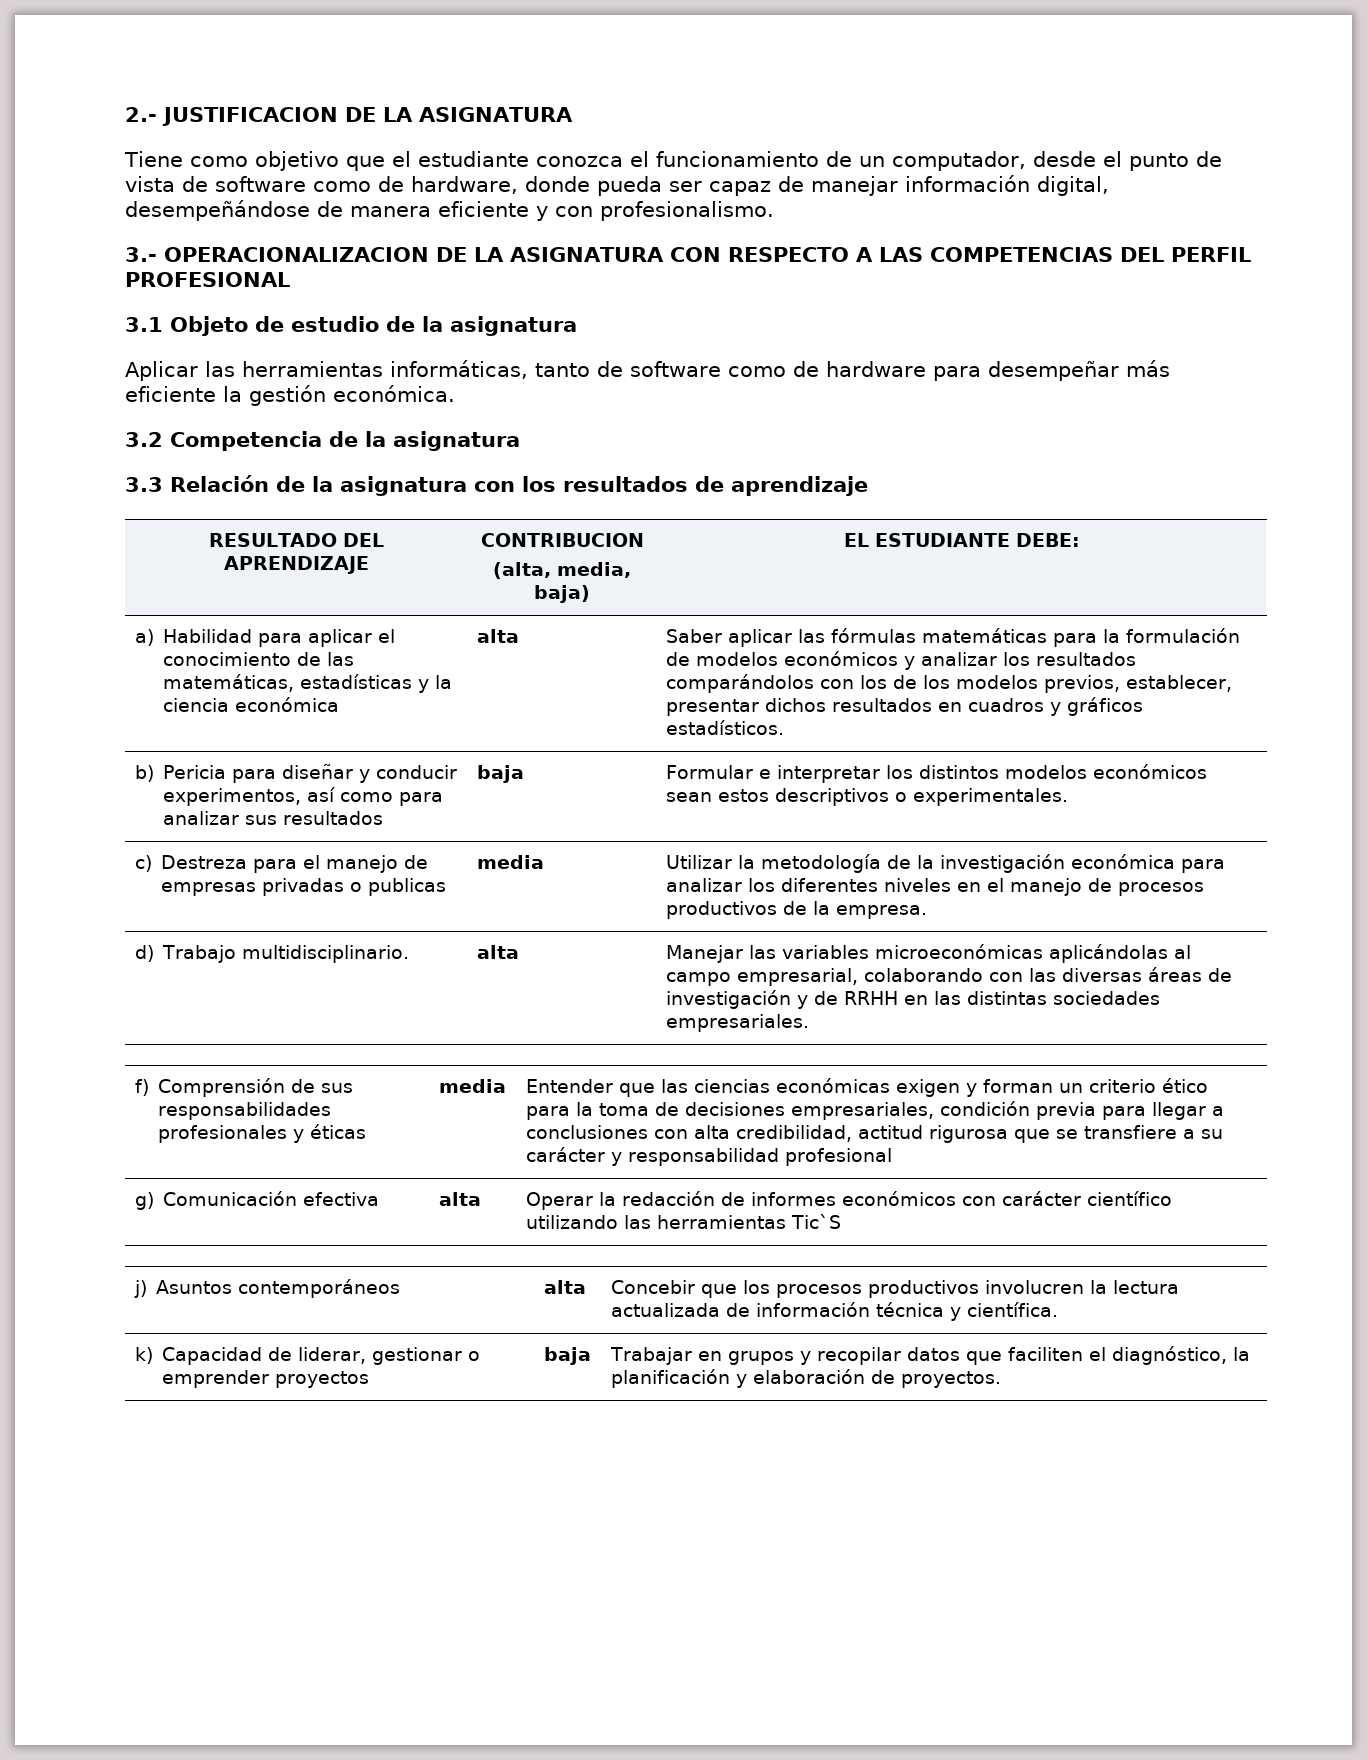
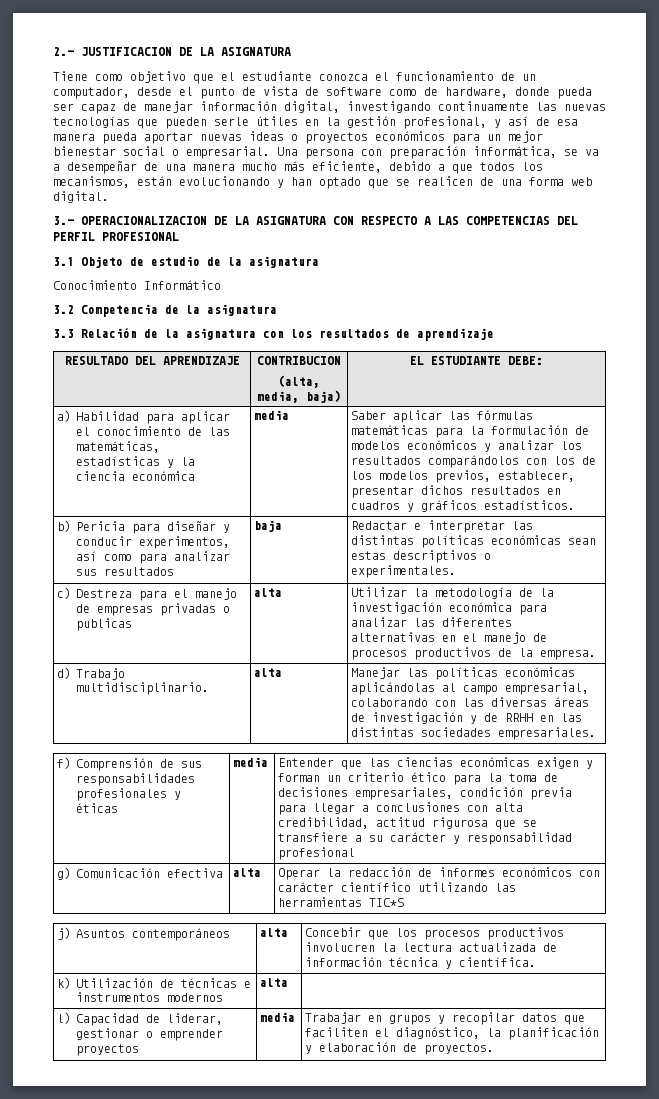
- Tiene como objetivo que el estudiante conozca el funcionamiento de un computador, desde el punto de vista de software como de hardware, donde pueda ser capaz de manejar información digital, desempeñándose de manera eficiente y con profesionalismo.
+ Tiene como objetivo que el estudiante conozca el funcionamiento de un computador, desde el punto de vista de software como de hardware, donde pueda ser capaz de manejar información digital, investigando continuamente las nuevas tecnologías que pueden serle útiles en la gestión profesional, y así de esa manera pueda aportar nuevas ideas o proyectos económicos para un mejor bienestar social o empresarial. Una persona con preparación informática, se va a desempeñar de una manera mucho más eficiente, debido a que todos los mecanismos, están evolucionando y han optado que se realicen de una forma web digital.
- Aplicar las herramientas informáticas, tanto de software como de hardware para desempeñar más eficiente la gestión económica.
+ Conocimiento Informático
- a) Habilidad para aplicar el conocimiento de las matemáticas, estadísticas y la ciencia económica | alta
+ a) Habilidad para aplicar el conocimiento de las matemáticas, estadísticas y la ciencia económica | media
- b) Pericia para diseñar y conducir experimentos, así como para analizar sus resultados | baja | Formular e interpretar los distintos modelos económicos sean estos descriptivos o experimentales.
+ b) Pericia para diseñar y conducir experimentos, así como para analizar sus resultados | baja | Redactar e interpretar las distintas políticas económicas sean estas descriptivos o experimentales.
- c) Destreza para el manejo de empresas privadas o publicas | media | Utilizar la metodología de la investigación económica para analizar los diferentes niveles en el manejo de procesos productivos de la empresa.
+ c) Destreza para el manejo de empresas privadas o publicas | alta | Utilizar la metodología de la investigación económica para analizar las diferentes alternativas en el manejo de procesos productivos de la empresa.
- d) Trabajo multidisciplinario. | alta | Manejar las variables microeconómicas aplicándolas al campo empresarial, colaborando con las diversas áreas de investigación y de RRHH en las distintas sociedades empresariales.
+ d) Trabajo multidisciplinario. | alta | Manejar las políticas económicas aplicándolas al campo empresarial, colaborando con las diversas áreas de investigación y de RRHH en las distintas sociedades empresariales.
- g) Comunicación efectiva | alta | Operar la redacción de informes económicos con carácter científico utilizando las herramientas Tic`S
+ g) Comunicación efectiva | alta | Operar la redacción de informes económicos con carácter científico utilizando las herramientas TIC*S
- k) Capacidad de liderar, gestionar o emprender proyectos | baja | Trabajar en grupos y recopilar datos que faciliten el diagnóstico, la planificación y elaboración de proyectos.
+ k) Utilización de técnicas e instrumentos modernos | alta |
+ l) Capacidad de liderar, gestionar o emprender proyectos | media | Trabajar en grupos y recopilar datos que faciliten el diagnóstico, la planificación y elaboración de proyectos.

